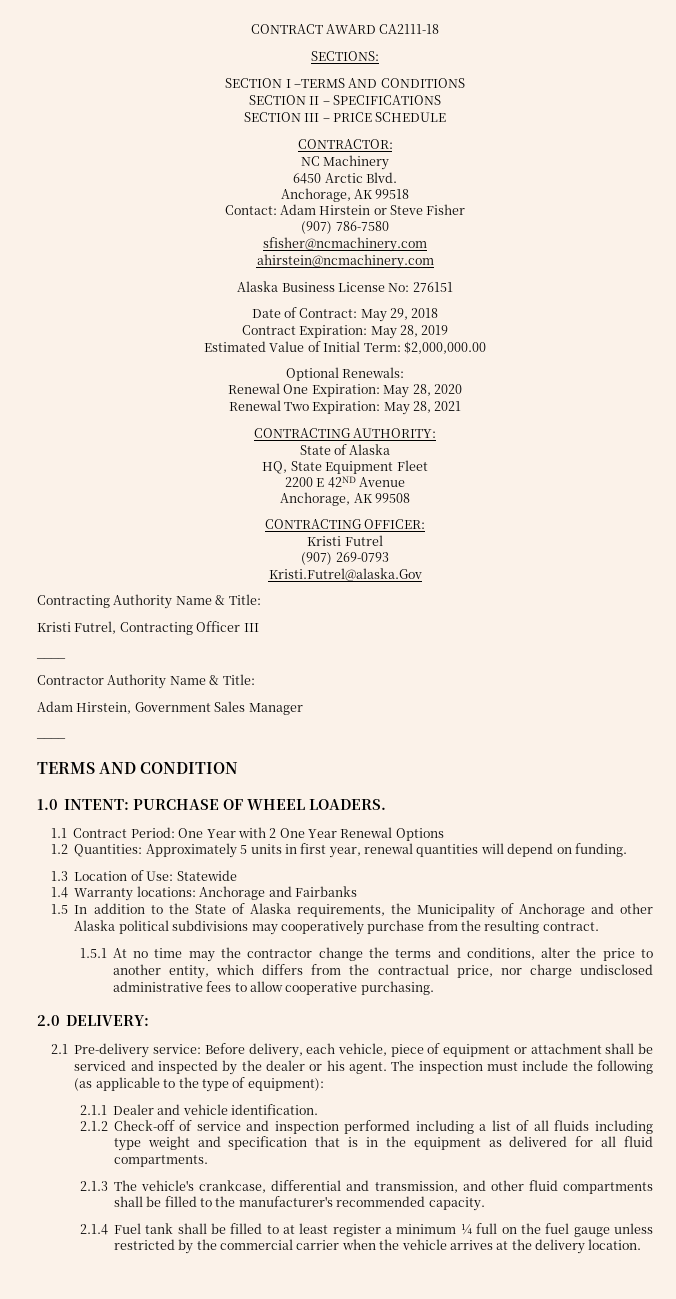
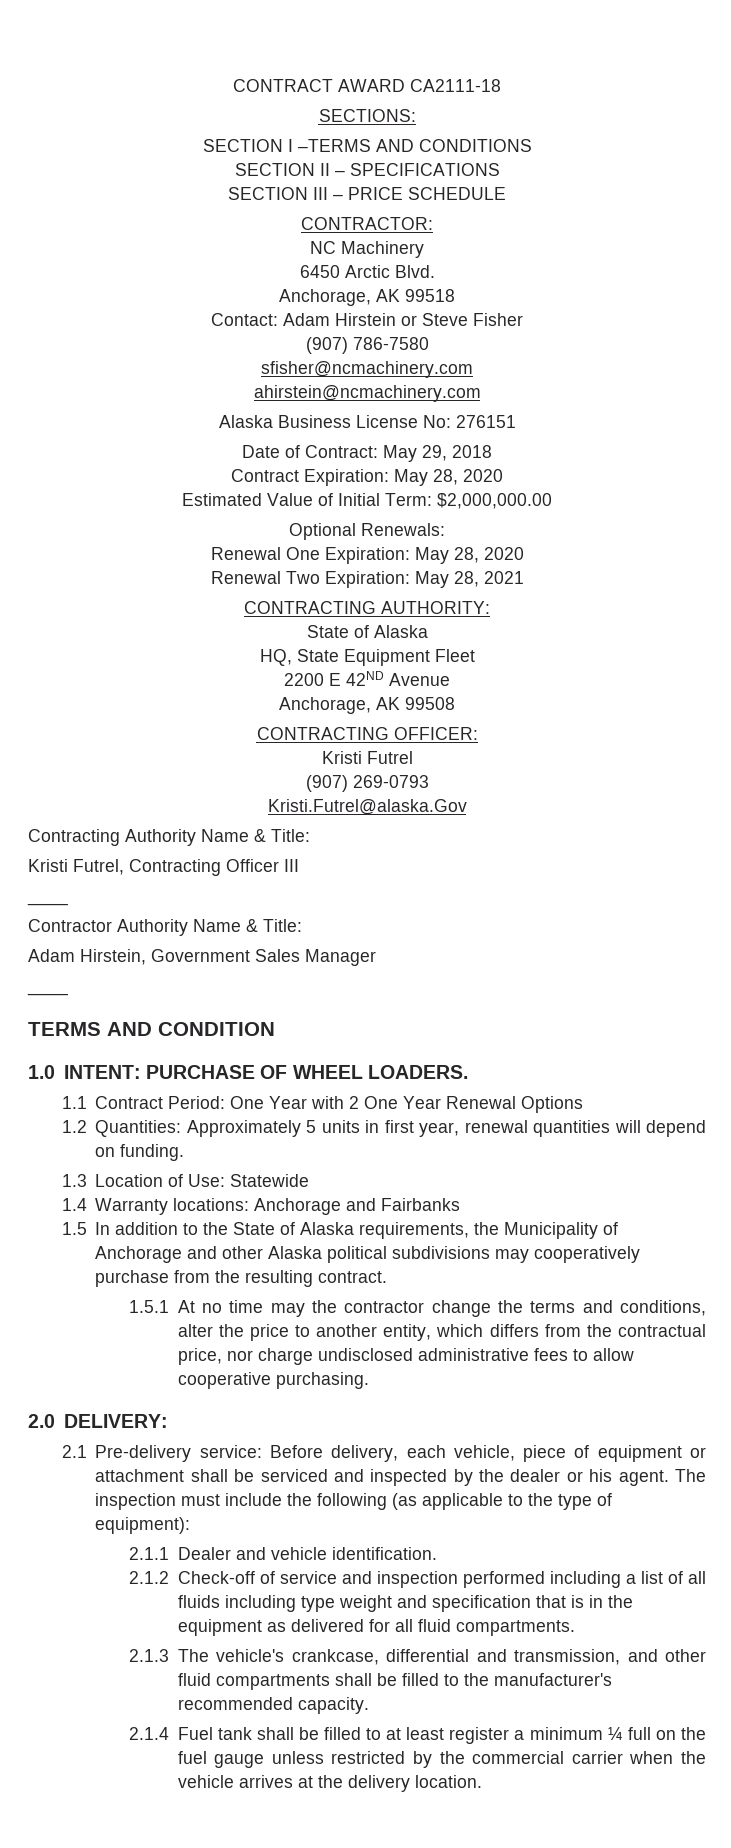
- Contract Expiration: May 28, 2019
+ Contract Expiration: May 28, 2020

